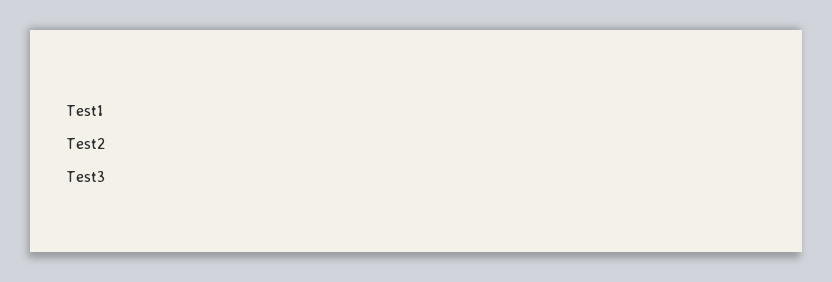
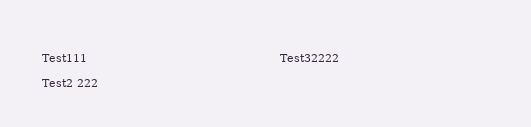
- Test1
+ Test111
- Test2
- Test3
+ Test2 222
+ Test32222

